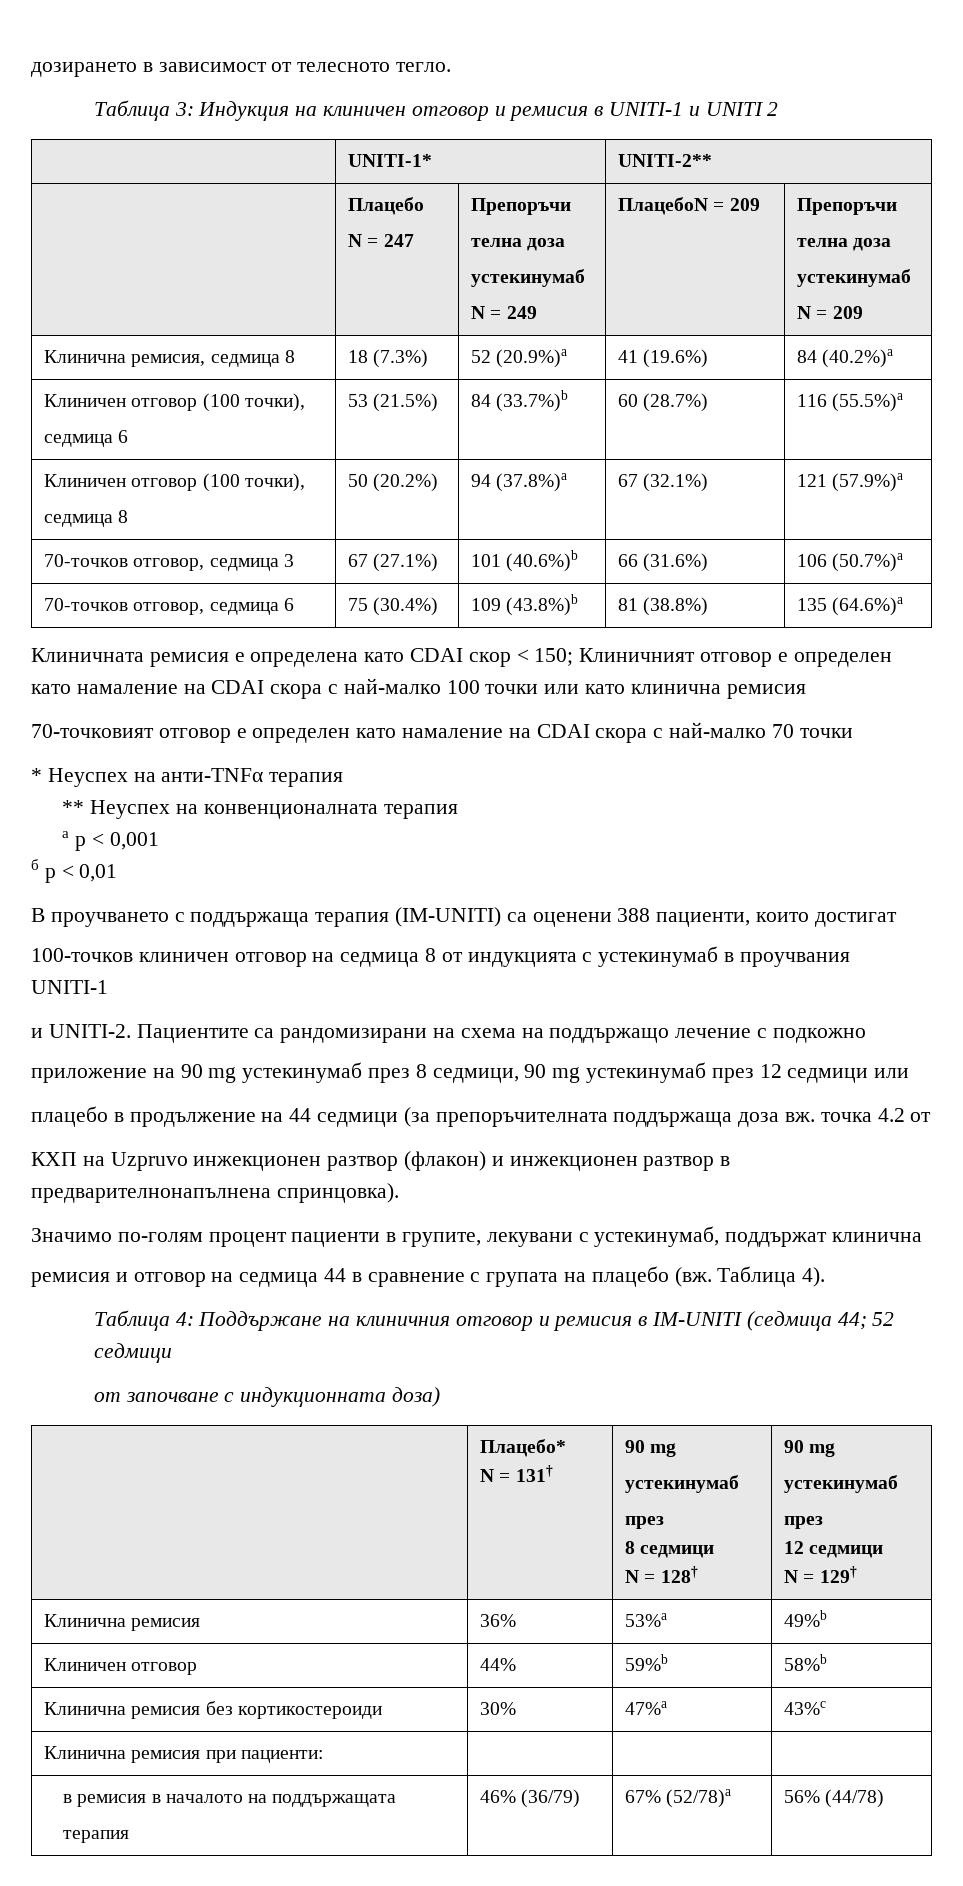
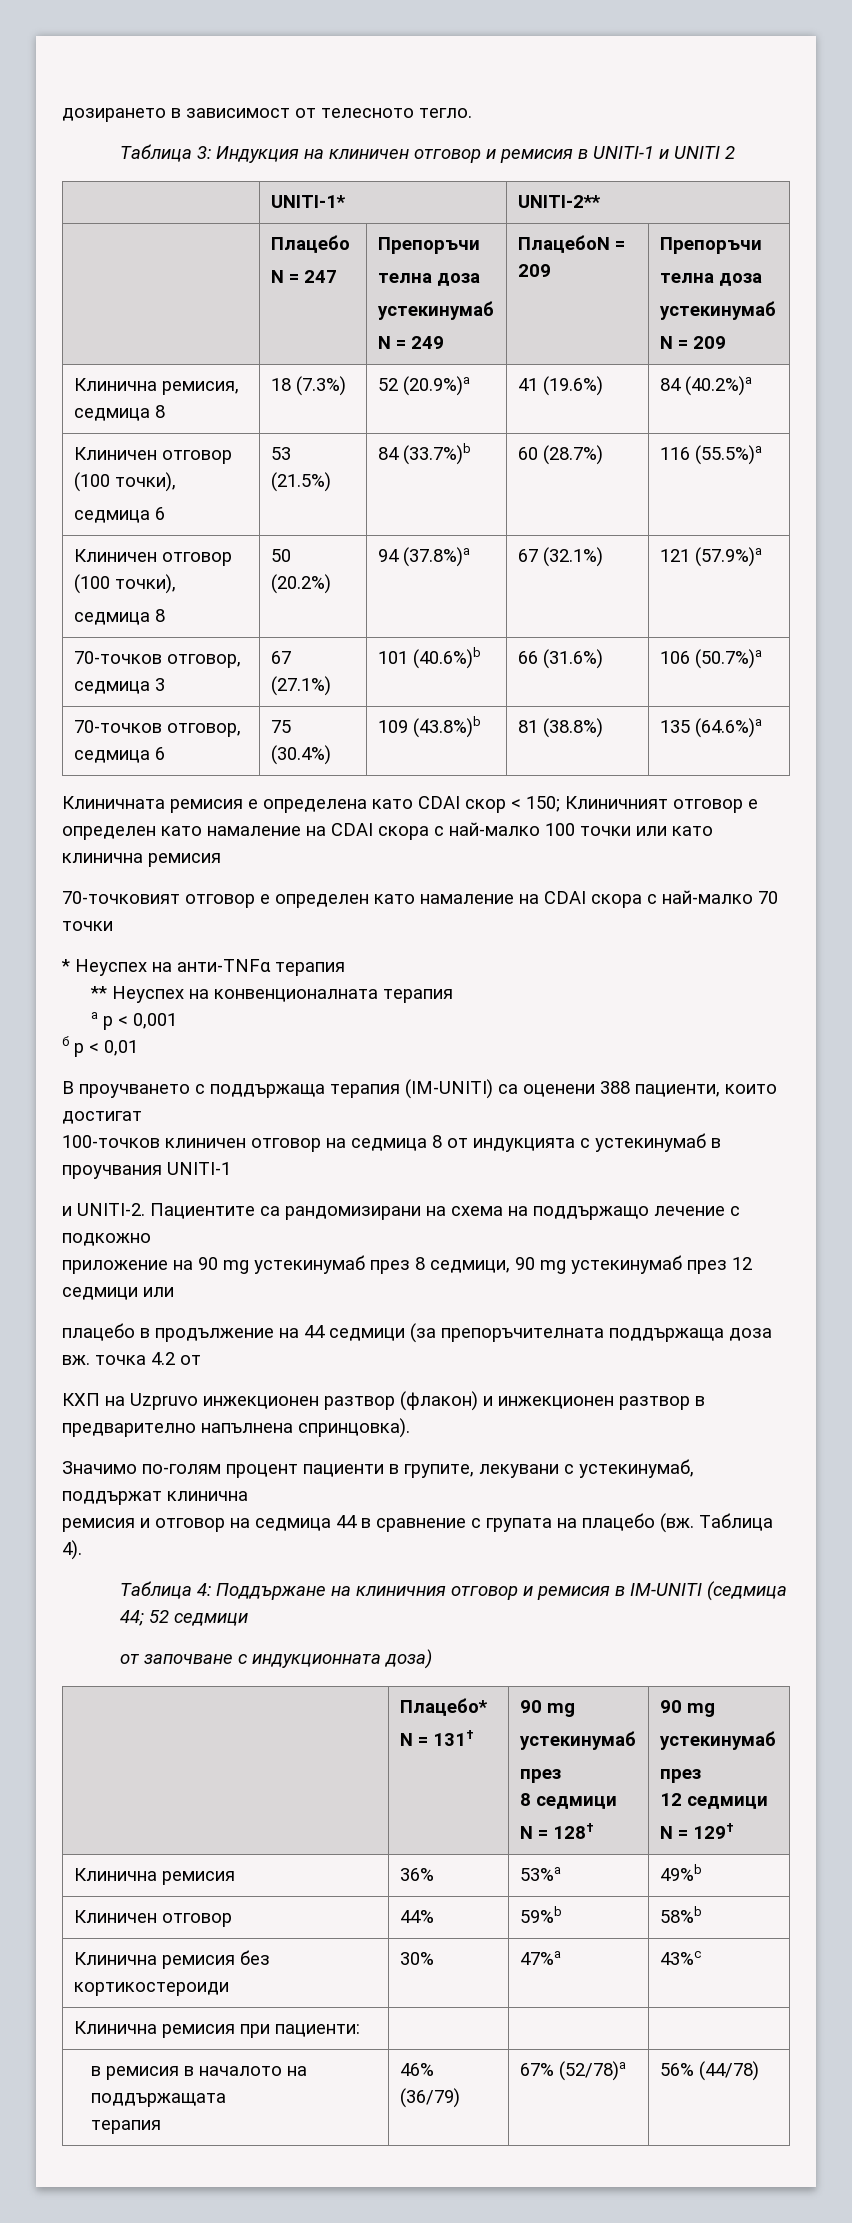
- КХП на Uzpruvo инжекционен разтвор (флакон) и инжекционен разтвор в предварителнонапълнена спринцовка).
+ КХП на Uzpruvo инжекционен разтвор (флакон) и инжекционен разтвор в предварително напълнена спринцовка).

